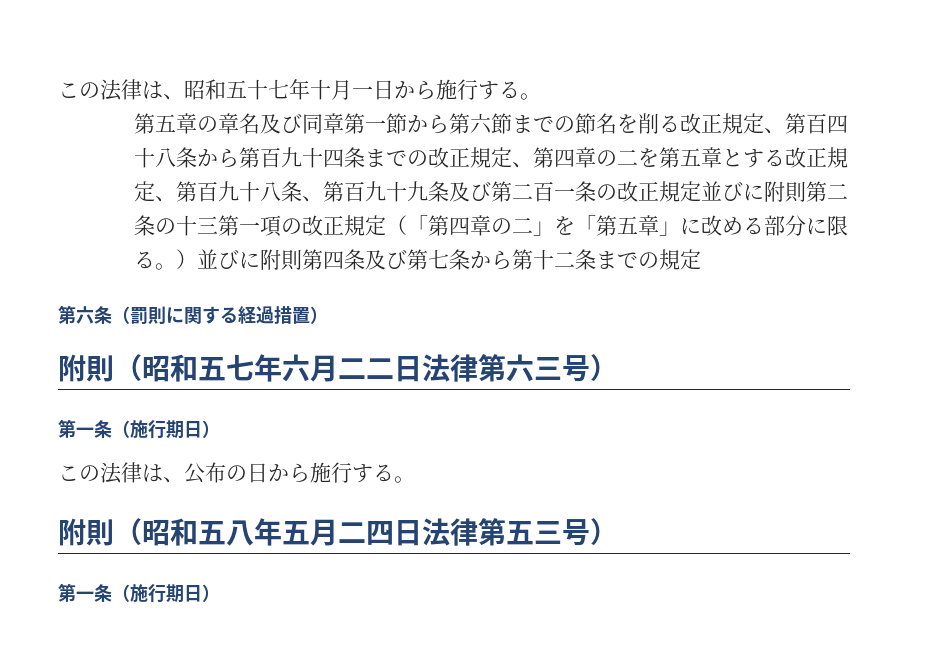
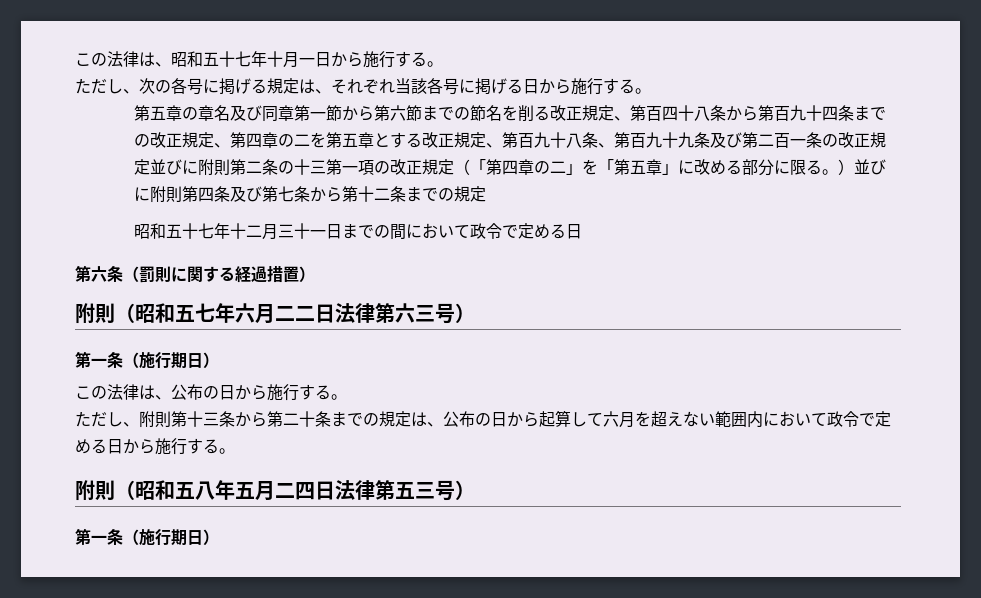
+ ただし、次の各号に掲げる規定は、それぞれ当該各号に掲げる日から施行する。
+ 昭和五十七年十二月三十一日までの間において政令で定める日
+ ただし、附則第十三条から第二十条までの規定は、公布の日から起算して六月を超えない範囲内において政令で定める日から施行する。

